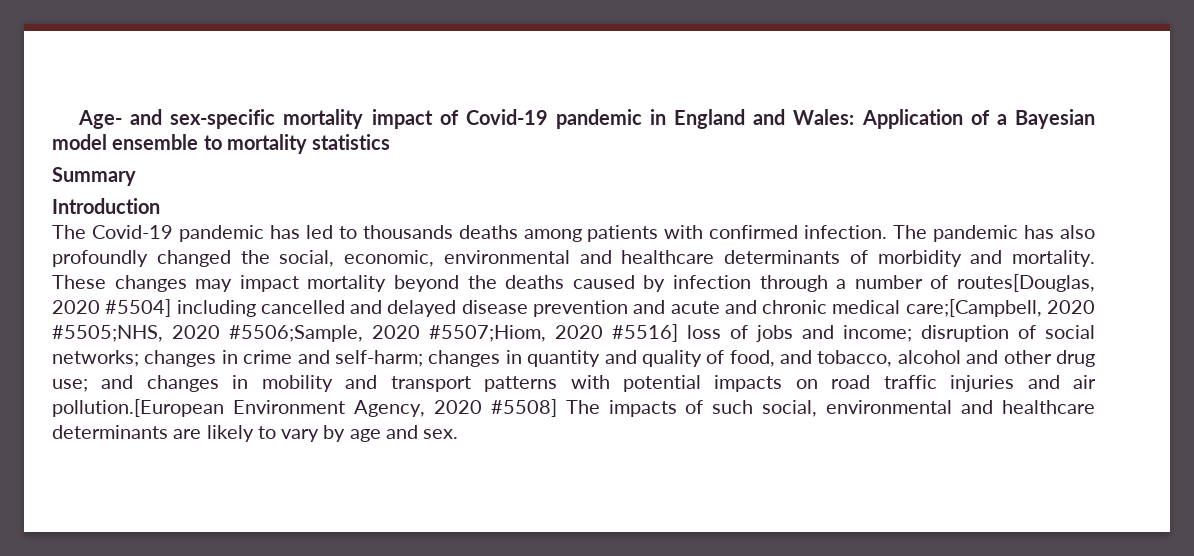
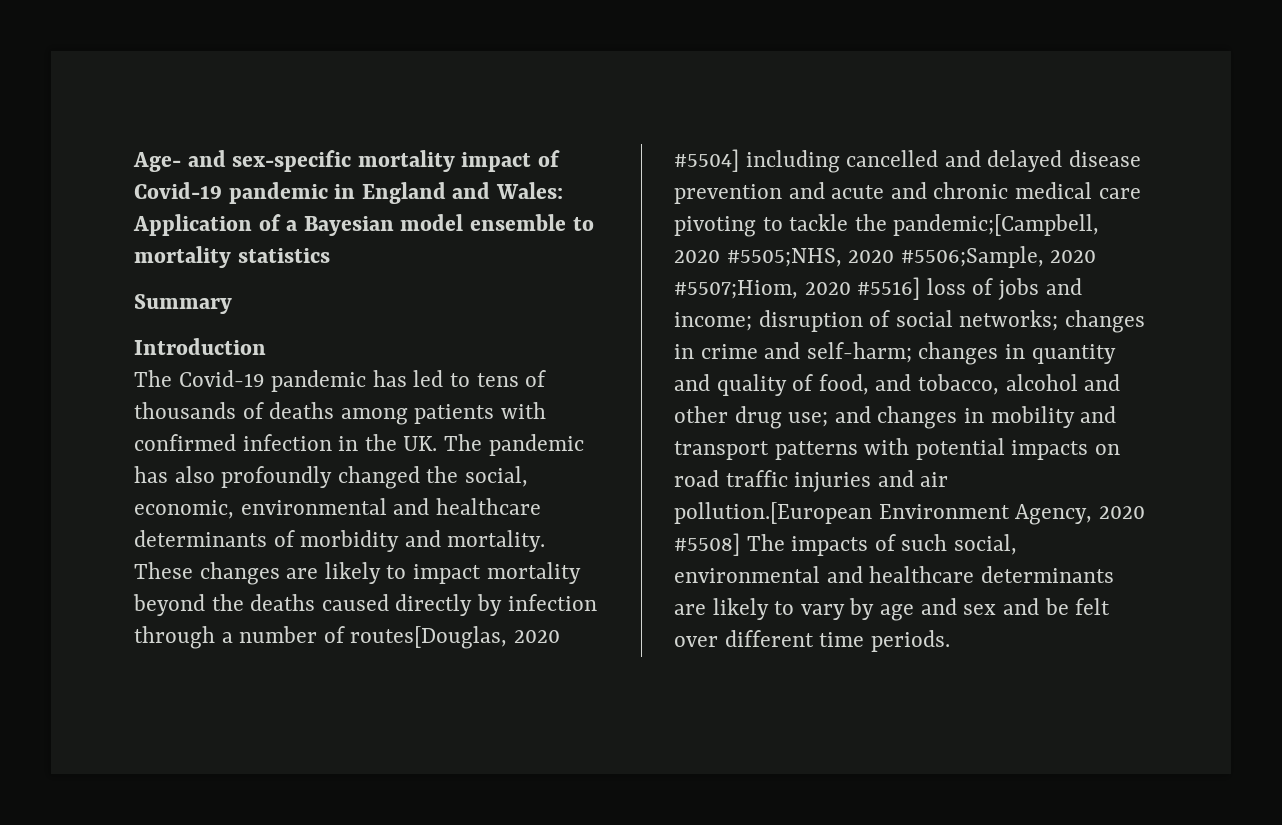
- The Covid-19 pandemic has led to thousands deaths among patients with confirmed infection. The pandemic has also profoundly changed the social, economic, environmental and healthcare determinants of morbidity and mortality.
+ The Covid-19 pandemic has led to tens of thousands of deaths among patients with confirmed infection in the UK. The pandemic has also profoundly changed the social, economic, environmental and healthcare determinants of morbidity and mortality.
- These changes may impact mortality beyond the deaths caused by infection through a number of routes[Douglas, 2020 #5504] including cancelled and delayed disease prevention and acute and chronic medical care;[Campbell, 2020 #5505;NHS, 2020 #5506;Sample, 2020 #5507;Hiom, 2020 #5516] loss of jobs and income;
+ These changes are likely to impact mortality beyond the deaths caused directly by infection through a number of routes[Douglas, 2020 #5504] including cancelled and delayed disease prevention and acute and chronic medical care pivoting to tackle the pandemic;[Campbell, 2020 #5505;NHS, 2020 #5506;Sample, 2020 #5507;Hiom, 2020 #5516] loss of jobs and income;
- and changes in mobility and transport patterns with potential impacts on road traffic injuries and air pollution.[European Environment Agency, 2020 #5508] The impacts of such social, environmental and healthcare determinants are likely to vary by age and sex.
+ and changes in mobility and transport patterns with potential impacts on road traffic injuries and air pollution.[European Environment Agency, 2020 #5508] The impacts of such social, environmental and healthcare determinants are likely to vary by age and sex and be felt over different time periods.

